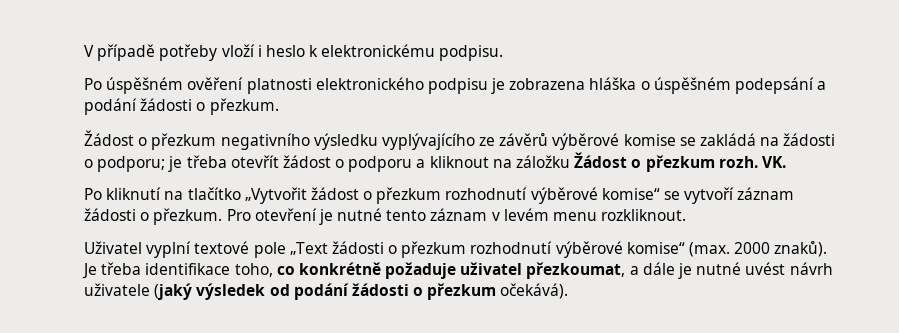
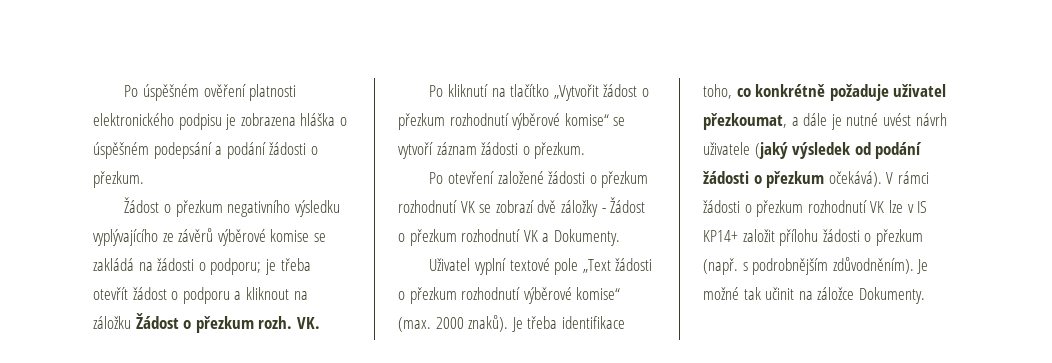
- V případě potřeby vloží i heslo k elektronickému podpisu.
- Po kliknutí na tlačítko „Vytvořit žádost o přezkum rozhodnutí výběrové komise“ se vytvoří záznam žádosti o přezkum. Pro otevření je nutné tento záznam v levém menu rozkliknout.
+ Po kliknutí na tlačítko „Vytvořit žádost o přezkum rozhodnutí výběrové komise“ se vytvoří záznam žádosti o přezkum.
+ Po otevření založené žádosti o přezkum rozhodnutí VK se zobrazí dvě záložky - Žádost o přezkum rozhodnutí VK a Dokumenty.
+ V rámci žádosti o přezkum rozhodnutí VK lze v IS KP14+ založit přílohu žádosti o přezkum (např. s podrobnějším zdůvodněním). Je možné tak učinit na záložce Dokumenty.

